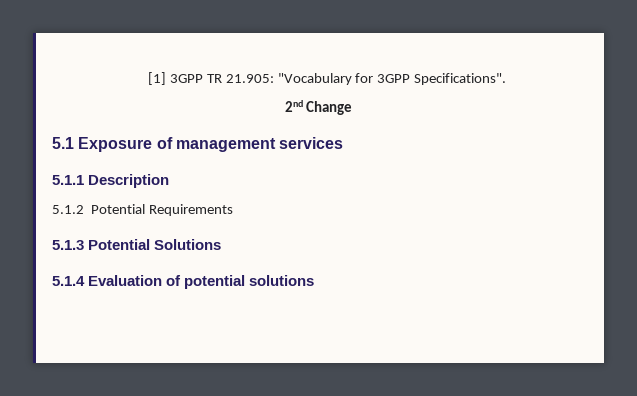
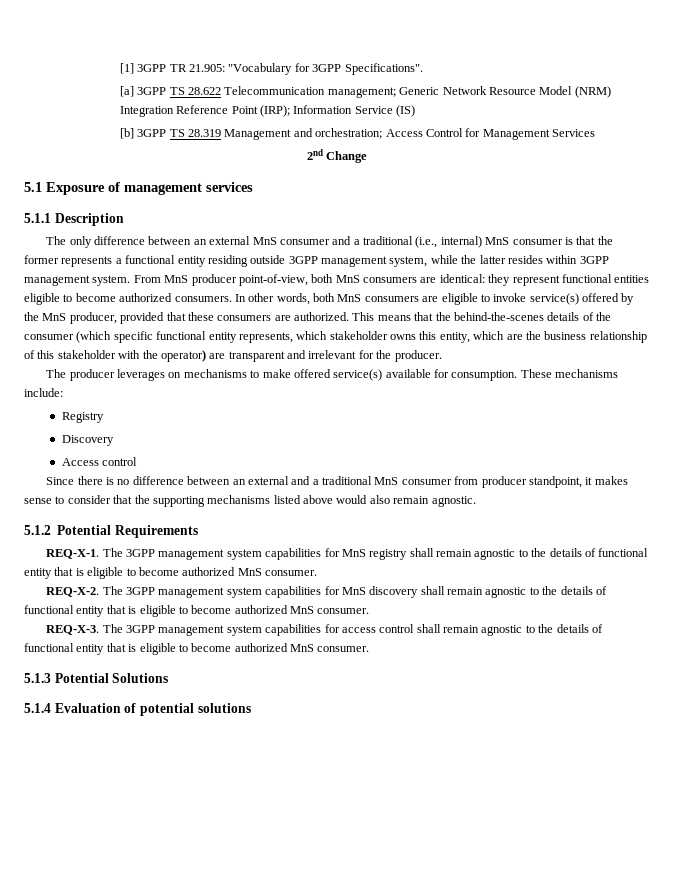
+ [a] 3GPP TS 28.622 Telecommunication management; Generic Network Resource Model (NRM) Integration Reference Point (IRP); Information Service (IS)
+ [b] 3GPP TS 28.319 Management and orchestration; Access Control for Management Services
+ The only difference between an external MnS consumer and a traditional (i.e., internal) MnS consumer is that the former represents a functional entity residing outside 3GPP management system, while the latter resides within 3GPP management system. From MnS producer point-of-view, both MnS consumers are identical: they represent functional entities eligible to become authorized consumers. In other words, both MnS consumers are eligible to invoke service(s) offered by the MnS producer, provided that these consumers are authorized. This means that the behind-the-scenes details of the consumer (which specific functional entity represents, which stakeholder owns this entity, which are the business relationship of this stakeholder with the operator) are transparent and irrelevant for the producer.
+ The producer leverages on mechanisms to make offered service(s) available for consumption. These mechanisms include:
+ Registry
+ Discovery
+ Access control
+ Since there is no difference between an external and a traditional MnS consumer from producer standpoint, it makes sense to consider that the supporting mechanisms listed above would also remain agnostic.
  5.1.2 Potential Requirements
+ REQ-X-1. The 3GPP management system capabilities for MnS registry shall remain agnostic to the details of functional entity that is eligible to become authorized MnS consumer.
+ REQ-X-2. The 3GPP management system capabilities for MnS discovery shall remain agnostic to the details of functional entity that is eligible to become authorized MnS consumer.
+ REQ-X-3. The 3GPP management system capabilities for access control shall remain agnostic to the details of functional entity that is eligible to become authorized MnS consumer.

